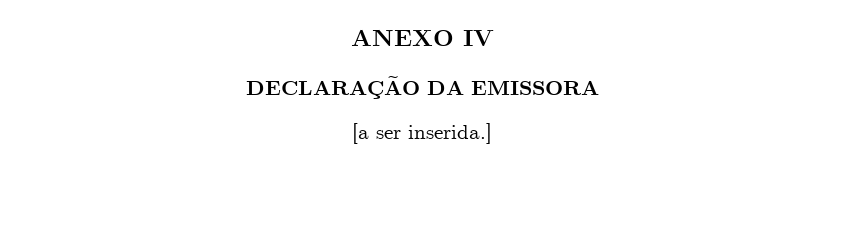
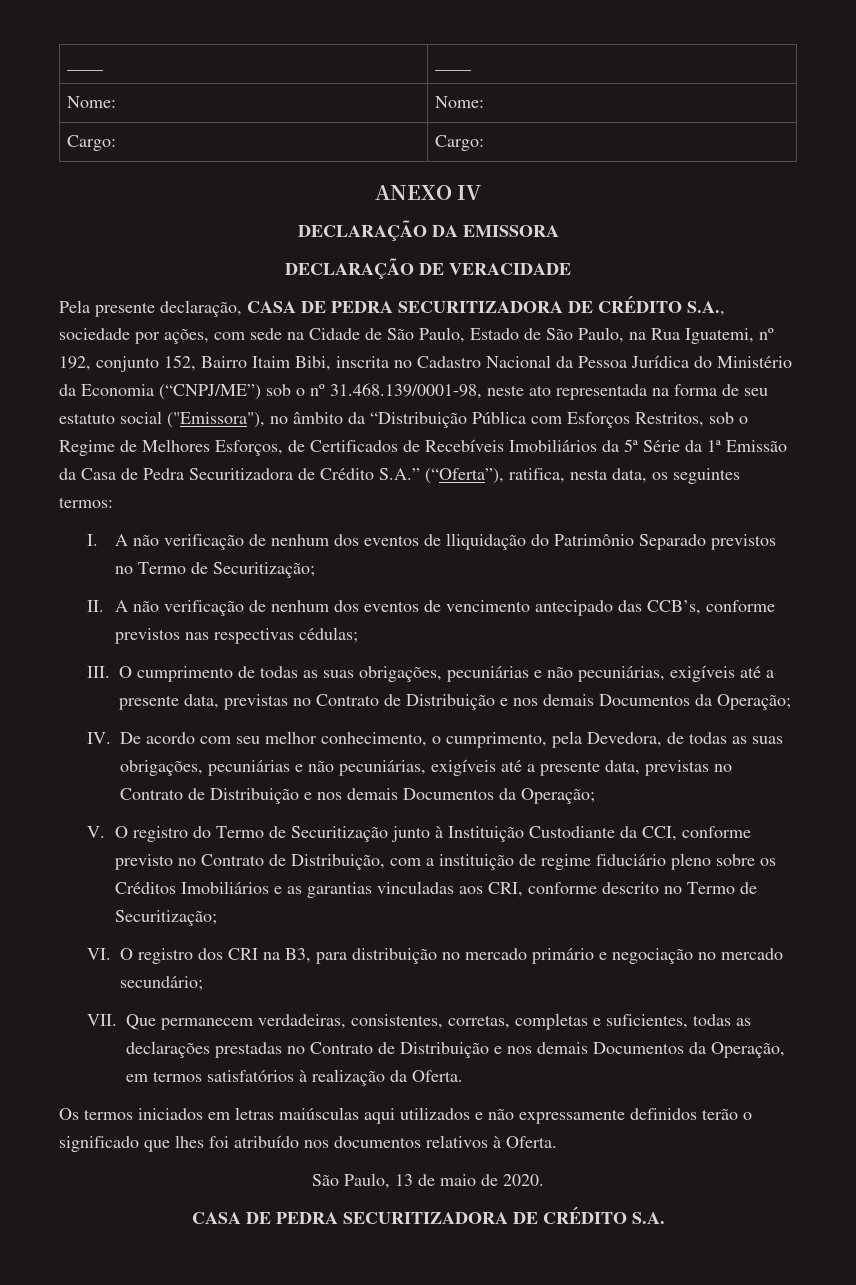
+ ____ | ____
+ Nome: | Nome:
+ Cargo: | Cargo:
- [a ser inserida.]
+ DECLARAÇÃO DE VERACIDADE
+ Pela presente declaração, CASA DE PEDRA SECURITIZADORA DE CRÉDITO S.A., sociedade por ações, com sede na Cidade de São Paulo, Estado de São Paulo, na Rua Iguatemi, nº 192, conjunto 152, Bairro Itaim Bibi, inscrita no Cadastro Nacional da Pessoa Jurídica do Ministério da Economia (“CNPJ/ME”) sob o nº 31.468.139/0001-98, neste ato representada na forma de seu estatuto social ("Emissora"), no âmbito da “Distribuição Pública com Esforços Restritos, sob o Regime de Melhores Esforços, de Certificados de Recebíveis Imobiliários da 5ª Série da 1ª Emissão da Casa de Pedra Securitizadora de Crédito S.A.” (“Oferta”), ratifica, nesta data, os seguintes termos:
+ I. A não verificação de nenhum dos eventos de lliquidação do Patrimônio Separado previstos no Termo de Securitização;
+ II. A não verificação de nenhum dos eventos de vencimento antecipado das CCB’s, conforme previstos nas respectivas cédulas;
+ III. O cumprimento de todas as suas obrigações, pecuniárias e não pecuniárias, exigíveis até a presente data, previstas no Contrato de Distribuição e nos demais Documentos da Operação;
+ IV. De acordo com seu melhor conhecimento, o cumprimento, pela Devedora, de todas as suas obrigações, pecuniárias e não pecuniárias, exigíveis até a presente data, previstas no Contrato de Distribuição e nos demais Documentos da Operação;
+ V. O registro do Termo de Securitização junto à Instituição Custodiante da CCI, conforme previsto no Contrato de Distribuição, com a instituição de regime fiduciário pleno sobre os Créditos Imobiliários e as garantias vinculadas aos CRI, conforme descrito no Termo de Securitização;
+ VI. O registro dos CRI na B3, para distribuição no mercado primário e negociação no mercado secundário;
+ VII. Que permanecem verdadeiras, consistentes, corretas, completas e suficientes, todas as declarações prestadas no Contrato de Distribuição e nos demais Documentos da Operação, em termos satisfatórios à realização da Oferta.
+ Os termos iniciados em letras maiúsculas aqui utilizados e não expressamente definidos terão o significado que lhes foi atribuído nos documentos relativos à Oferta.
+ São Paulo, 13 de maio de 2020.
+ CASA DE PEDRA SECURITIZADORA DE CRÉDITO S.A.

